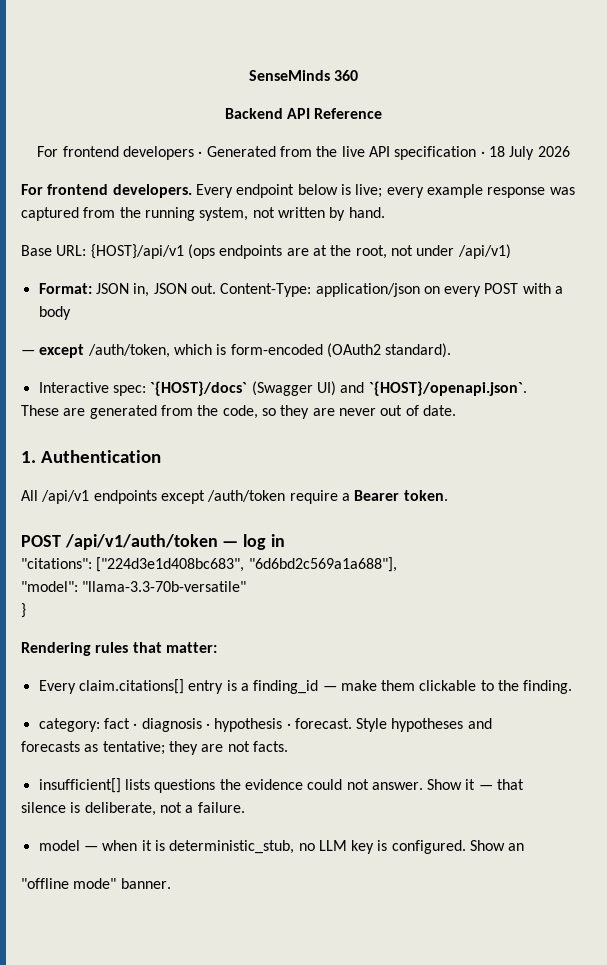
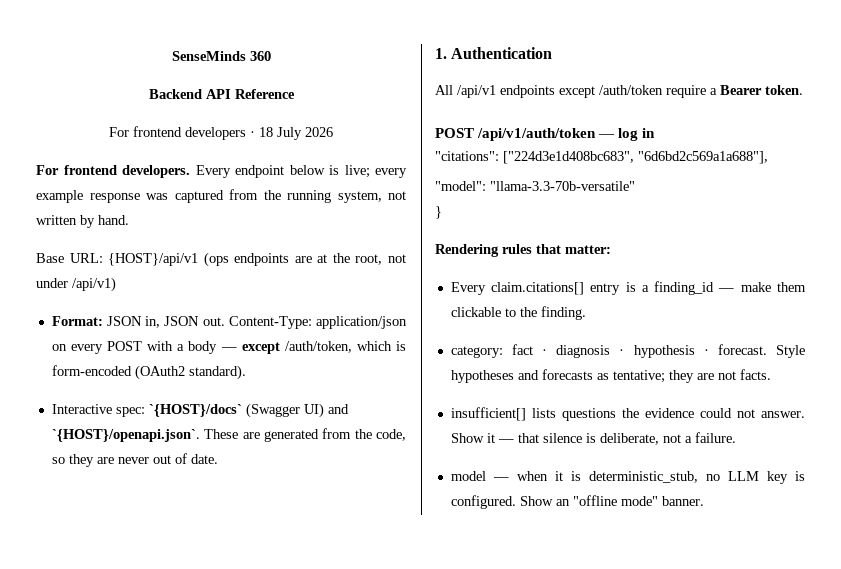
- For frontend developers · Generated from the live API specification · 18 July 2026
+ For frontend developers · 18 July 2026
- Content-Type: application/json on every POST with a body
- — except /auth/token, which is form-encoded (OAuth2 standard).
+ Content-Type: application/json on every POST with a body — except /auth/token, which is form-encoded (OAuth2 standard).
- Interactive spec: `{HOST}/docs` (Swagger UI) and `{HOST}/openapi.json`.
- These are generated from the code, so they are never out of date.
+ Interactive spec: `{HOST}/docs` (Swagger UI) and `{HOST}/openapi.json`. These are generated from the code, so they are never out of date.
- Style hypotheses and
- forecasts as tentative; they are not facts.
+ Style hypotheses and forecasts as tentative; they are not facts.
- Show it — that
- silence is deliberate, not a failure.
+ Show it — that silence is deliberate, not a failure.
- Show an
- "offline mode" banner.
+ Show an "offline mode" banner.

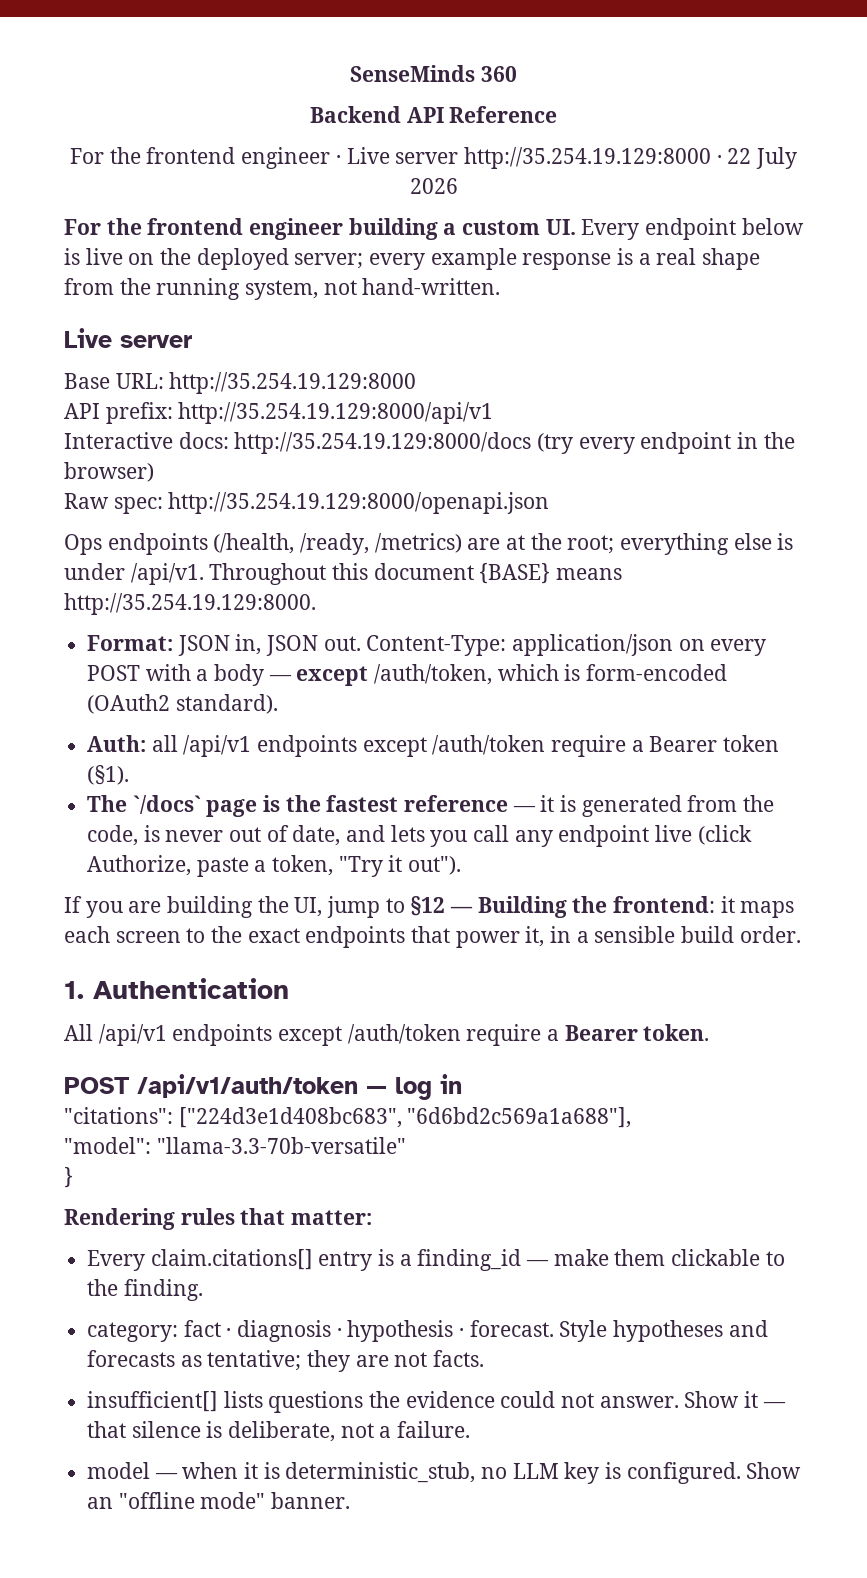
- For frontend developers · 18 July 2026
- For frontend developers. Every endpoint below is live; every example response was captured from the running system, not written by hand.
+ For the frontend engineer · Live server http://35.254.19.129:8000 · 22 July 2026
+ For the frontend engineer building a custom UI. Every endpoint below is live on the deployed server; every example response is a real shape from the running system, not hand-written.
+ Live server
- Base URL: {HOST}/api/v1 (ops endpoints are at the root, not under /api/v1)
+ Base URL: http://35.254.19.129:8000
+ API prefix: http://35.254.19.129:8000/api/v1
+ Interactive docs: http://35.254.19.129:8000/docs (try every endpoint in the browser)
+ Raw spec: http://35.254.19.129:8000/openapi.json
+ Ops endpoints (/health, /ready, /metrics) are at the root; everything else is under /api/v1. Throughout this document {BASE} means http://35.254.19.129:8000.
- Interactive spec: `{HOST}/docs` (Swagger UI) and `{HOST}/openapi.json`. These are generated from the code, so they are never out of date.
+ Auth: all /api/v1 endpoints except /auth/token require a Bearer token (§1).
+ The `/docs` page is the fastest reference — it is generated from the code, is never out of date, and lets you call any endpoint live (click Authorize, paste a token, "Try it out").
+ If you are building the UI, jump to §12 — Building the frontend: it maps each screen to the exact endpoints that power it, in a sensible build order.

